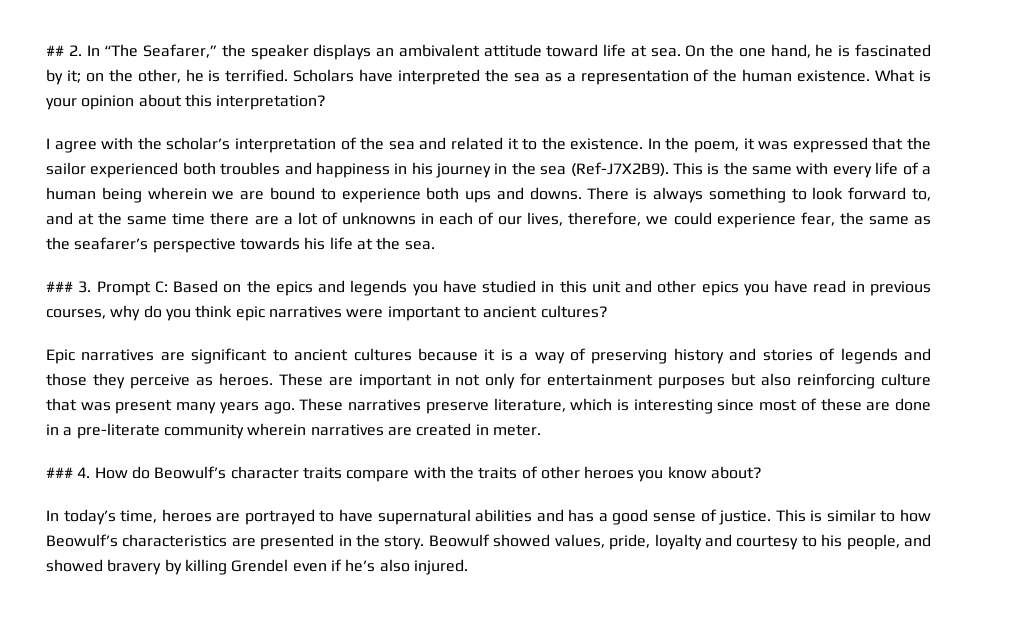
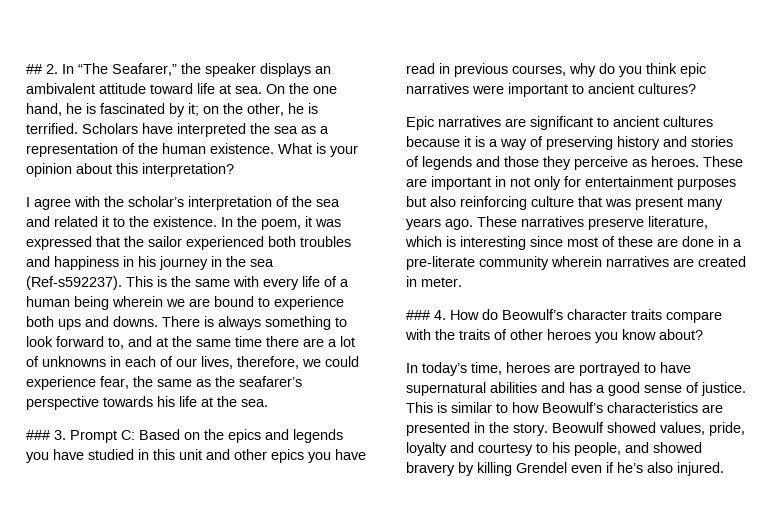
- In the poem, it was expressed that the sailor experienced both troubles and happiness in his journey in the sea (Ref-J7X2B9).
+ In the poem, it was expressed that the sailor experienced both troubles and happiness in his journey in the sea (Ref-s592237).

